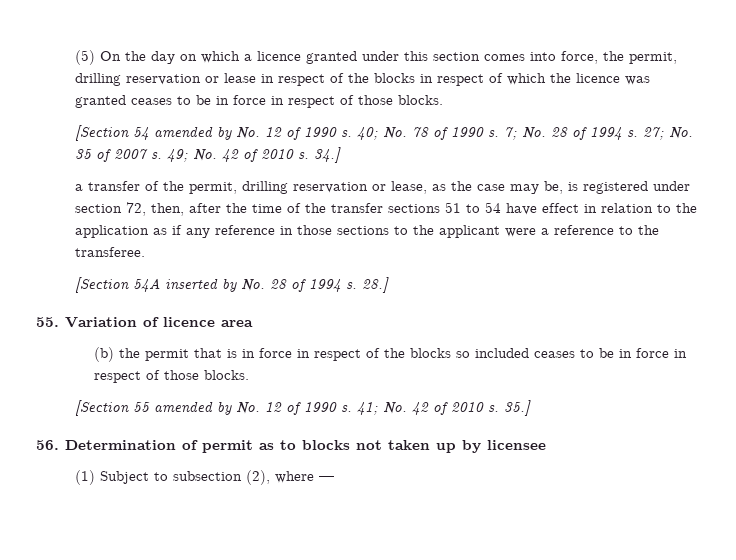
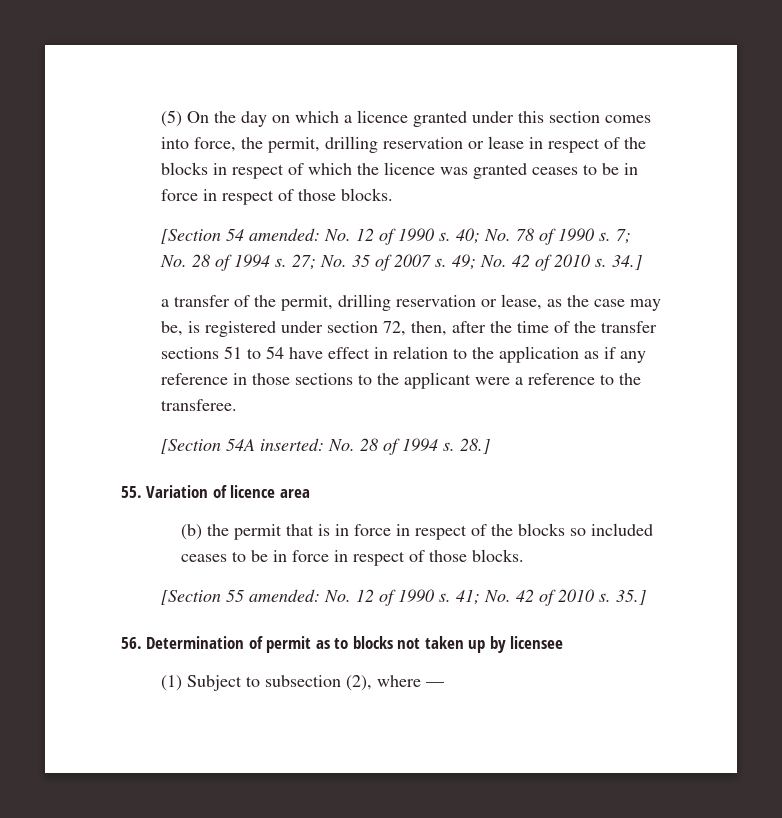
- [Section 54 amended by No. 12 of 1990 s.
+ [Section 54 amended: No. 12 of 1990 s.
- [Section 54A inserted by No. 28 of 1994 s.
+ [Section 54A inserted: No. 28 of 1994 s.
- [Section 55 amended by No. 12 of 1990 s.
+ [Section 55 amended: No. 12 of 1990 s.

